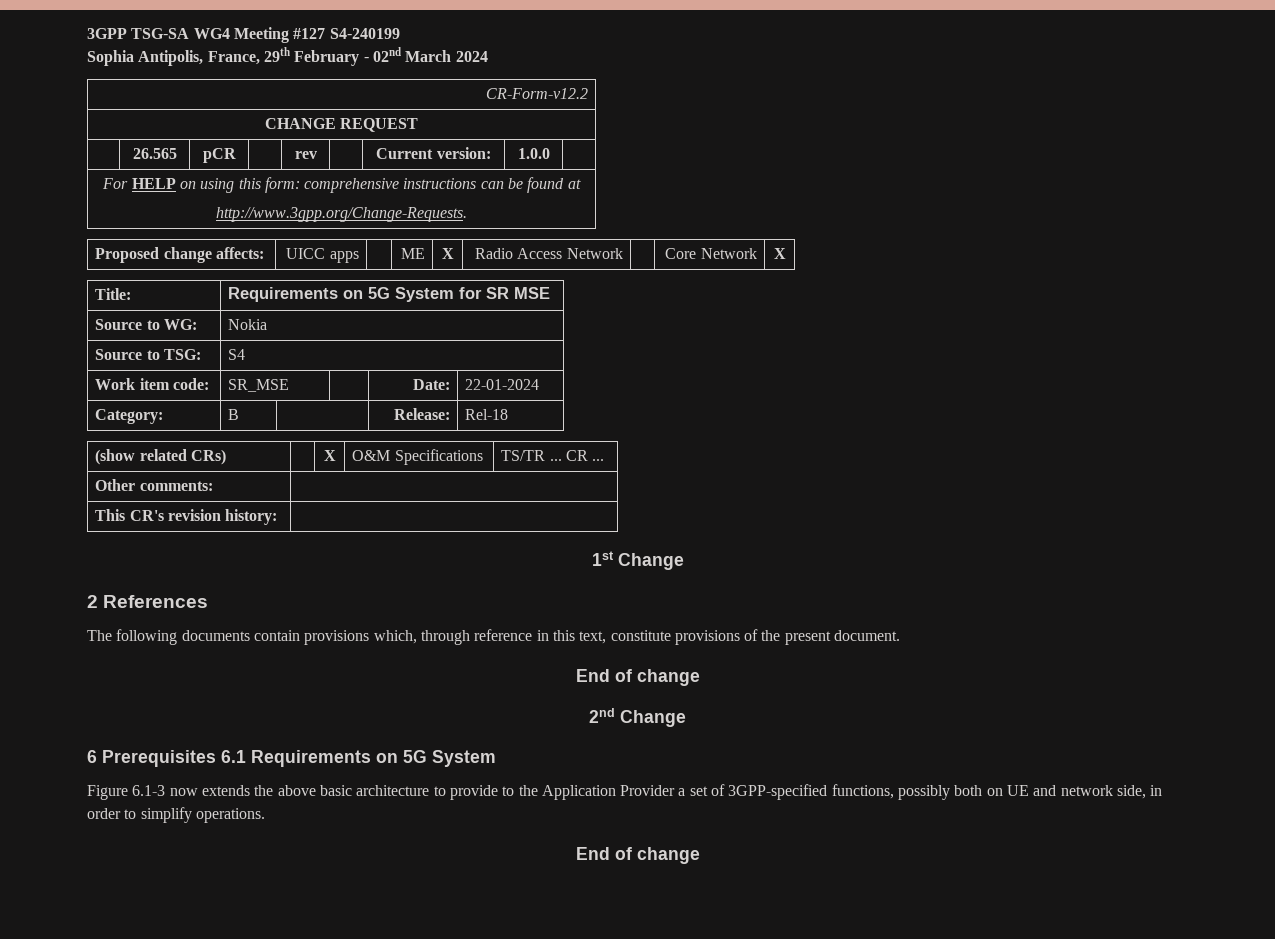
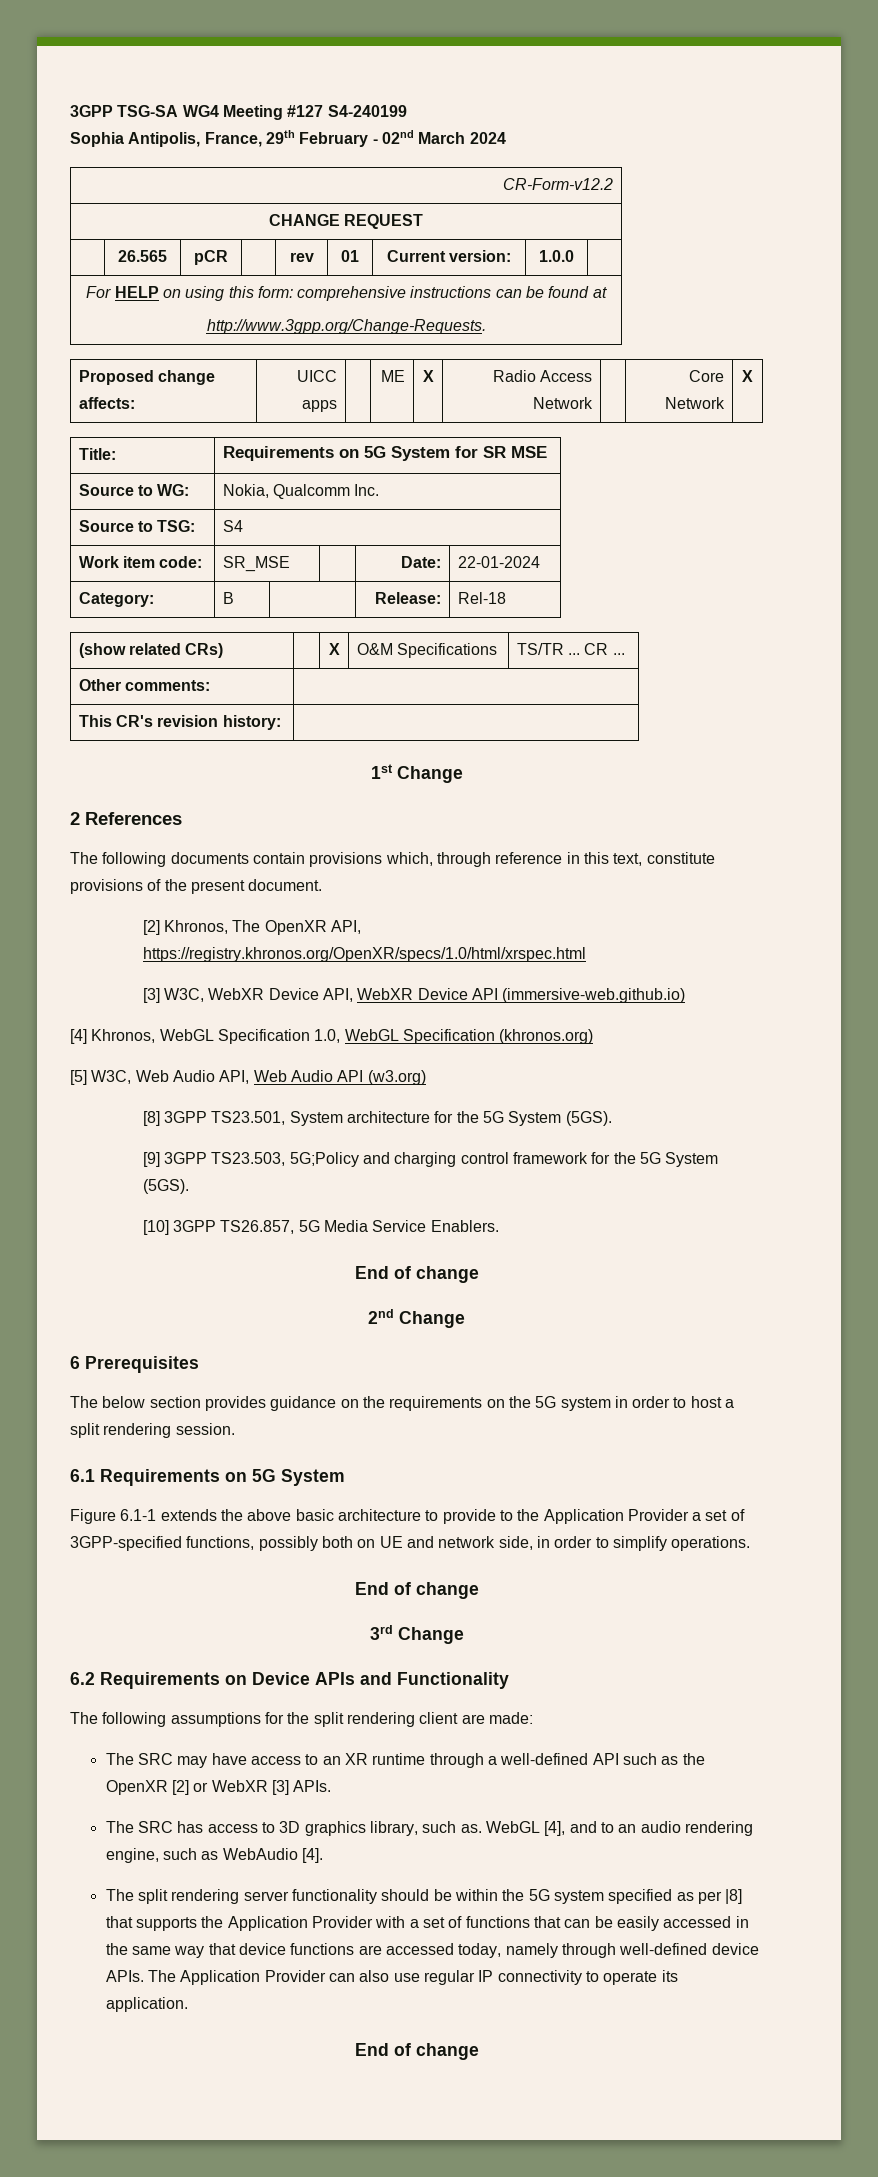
- | 26.565 | pCR | | rev | | Current version: | 1.0.0 |
+ | 26.565 | pCR | | rev | 01 | Current version: | 1.0.0 |
- Source to WG: | Nokia
+ Source to WG: | Nokia, Qualcomm Inc.
+ [2] Khronos, The OpenXR API, https://registry.khronos.org/OpenXR/specs/1.0/html/xrspec.html
+ [3] W3C, WebXR Device API, WebXR Device API (immersive-web.github.io)
+ [4] Khronos, WebGL Specification 1.0, WebGL Specification (khronos.org)
+ [5] W3C, Web Audio API, Web Audio API (w3.org)
+ [8] 3GPP TS23.501, System architecture for the 5G System (5GS).
+ [9] 3GPP TS23.503, 5G;Policy and charging control framework for the 5G System (5GS).
+ [10] 3GPP TS26.857, 5G Media Service Enablers.
- 6 Prerequisites 6.1 Requirements on 5G System
+ 6 Prerequisites
+ The below section provides guidance on the requirements on the 5G system in order to host a split rendering session.
+ 6.1 Requirements on 5G System
- Figure 6.1-3 now extends the above basic architecture to provide to the Application Provider a set of 3GPP-specified functions, possibly both on UE and network side, in order to simplify operations.
+ Figure 6.1-1 extends the above basic architecture to provide to the Application Provider a set of 3GPP-specified functions, possibly both on UE and network side, in order to simplify operations.
+ 3rd Change
+ 6.2 Requirements on Device APIs and Functionality
+ The following assumptions for the split rendering client are made:
+ The SRC may have access to an XR runtime through a well-defined API such as the OpenXR [2] or WebXR [3] APIs.
+ The SRC has access to 3D graphics library, such as. WebGL [4], and to an audio rendering engine, such as WebAudio [4].
+ The split rendering server functionality should be within the 5G system specified as per |8] that supports the Application Provider with a set of functions that can be easily accessed in the same way that device functions are accessed today, namely through well-defined device APIs. The Application Provider can also use regular IP connectivity to operate its application.
+ End of change

